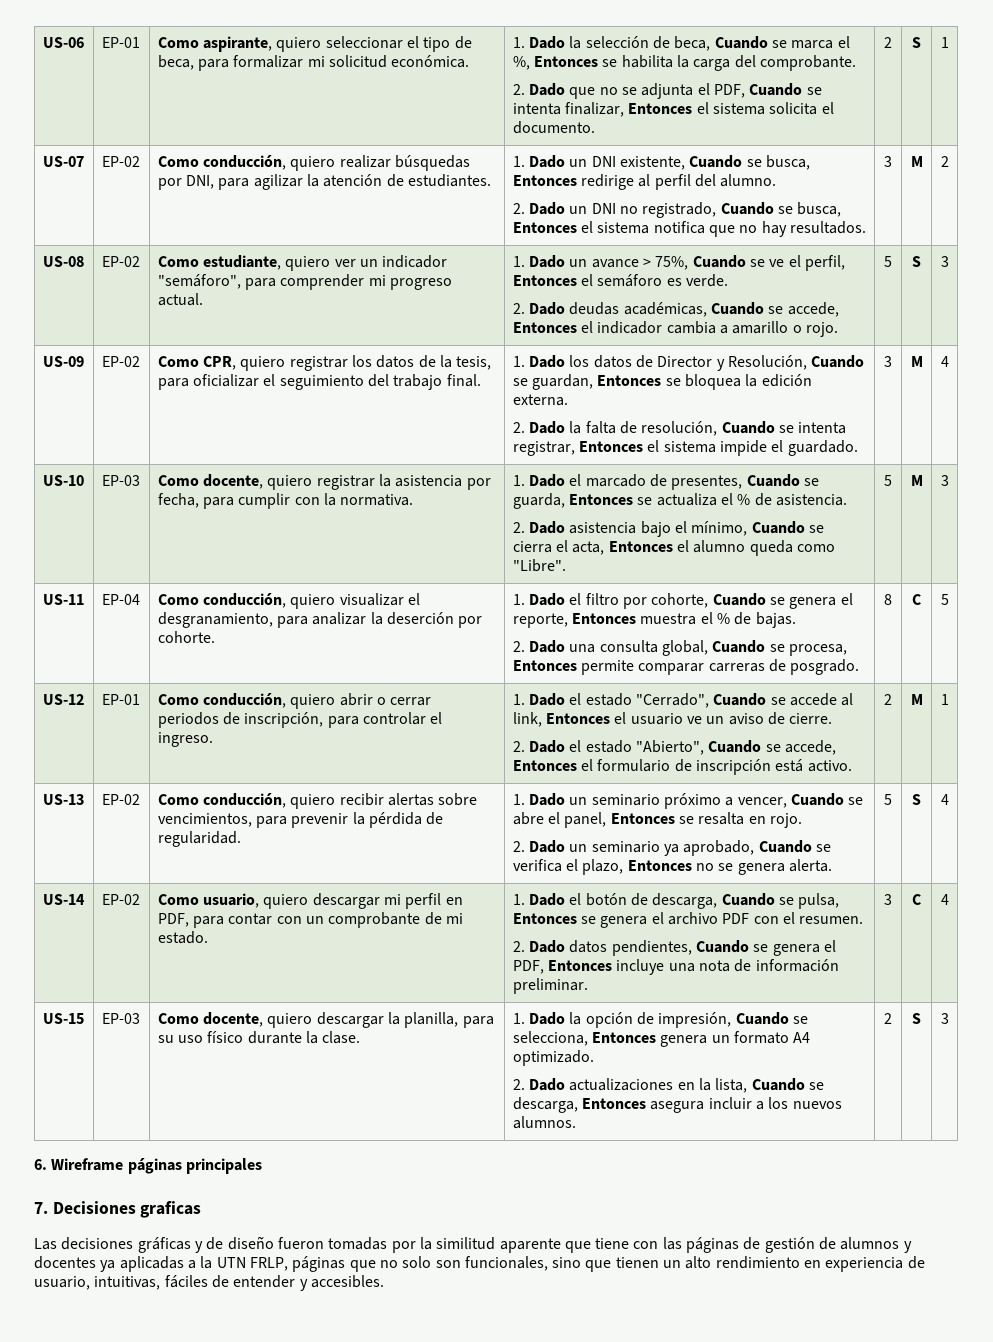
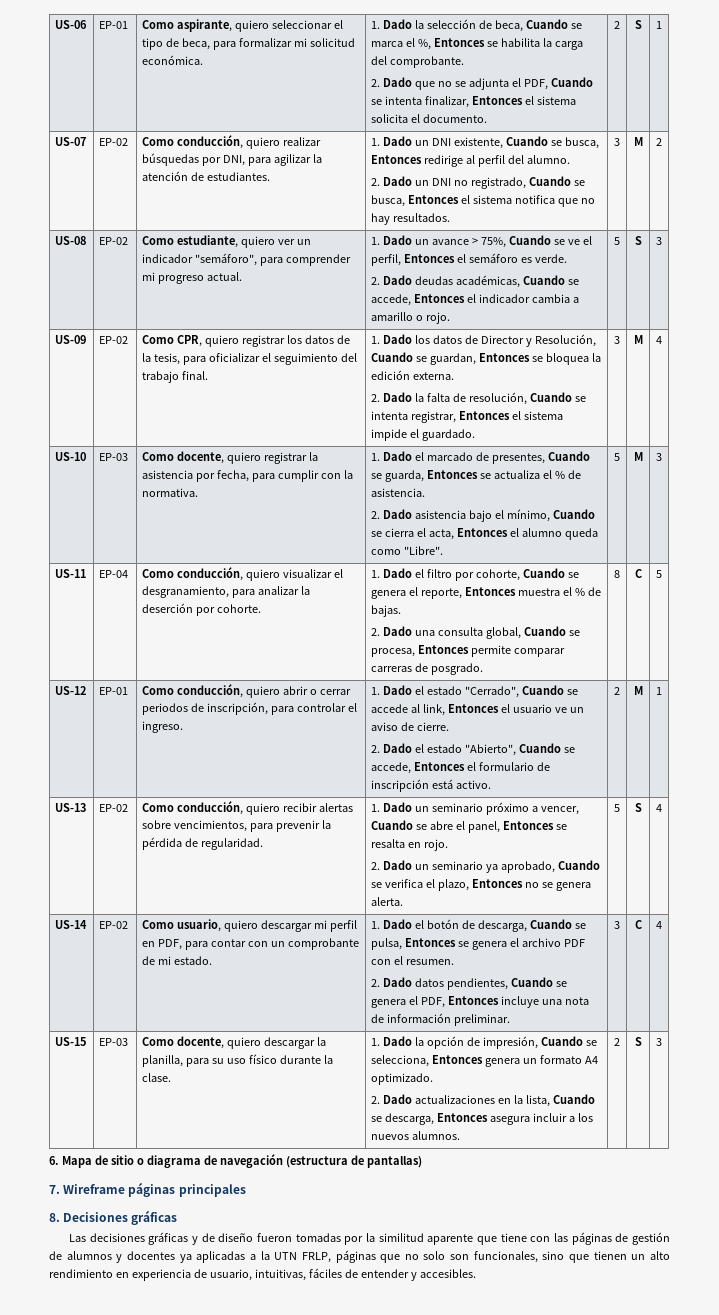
- 6. Wireframe páginas principales
+ 6. Mapa de sitio o diagrama de navegación (estructura de pantallas)
+ 7. Wireframe páginas principales
- 7. Decisiones graficas
+ 8. Decisiones gráficas

